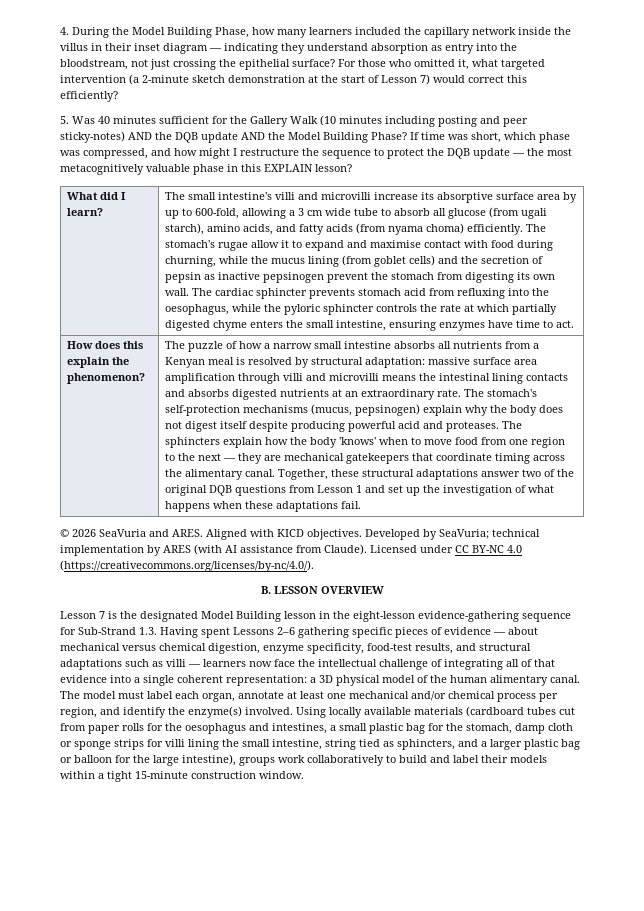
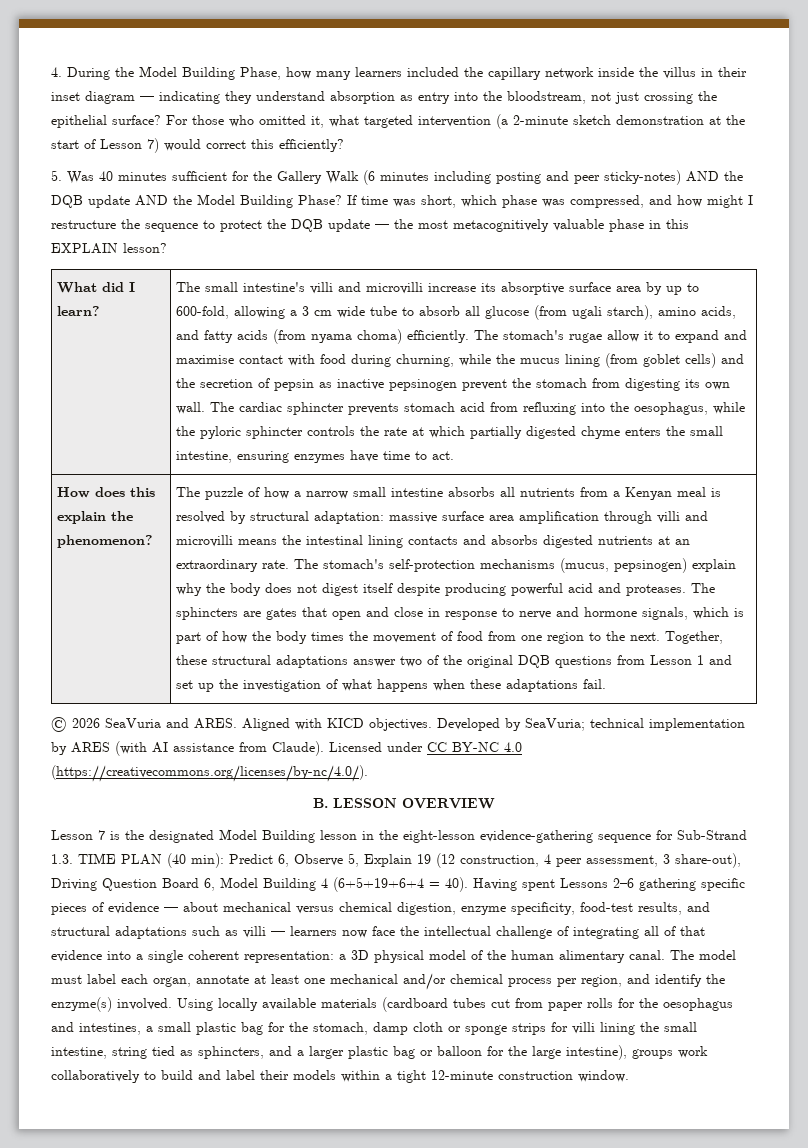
- 5. Was 40 minutes sufficient for the Gallery Walk (10 minutes including posting and peer sticky-notes) AND the DQB update AND the Model Building Phase?
+ 5. Was 40 minutes sufficient for the Gallery Walk (6 minutes including posting and peer sticky-notes) AND the DQB update AND the Model Building Phase?
- The sphincters explain how the body 'knows' when to move food from one region to the next — they are mechanical gatekeepers that coordinate timing across the alimentary canal.
+ The sphincters are gates that open and close in response to nerve and hormone signals, which is part of how the body times the movement of food from one region to the next.
- Lesson 7 is the designated Model Building lesson in the eight-lesson evidence-gathering sequence for Sub-Strand 1.3. Having spent Lessons 2–6 gathering specific pieces of evidence — about mechanical versus chemical digestion, enzyme specificity, food-test results, and structural adaptations such as villi — learners now face the intellectual challenge of integrating all of that evidence into a single coherent representation:
+ Lesson 7 is the designated Model Building lesson in the eight-lesson evidence-gathering sequence for Sub-Strand 1.3. TIME PLAN (40 min): Predict 6, Observe 5, Explain 19 (12 construction, 4 peer assessment, 3 share-out), Driving Question Board 6, Model Building 4 (6+5+19+6+4 = 40). Having spent Lessons 2–6 gathering specific pieces of evidence — about mechanical versus chemical digestion, enzyme specificity, food-test results, and structural adaptations such as villi — learners now face the intellectual challenge of integrating all of that evidence into a single coherent representation:
- Using locally available materials (cardboard tubes cut from paper rolls for the oesophagus and intestines, a small plastic bag for the stomach, damp cloth or sponge strips for villi lining the small intestine, string tied as sphincters, and a larger plastic bag or balloon for the large intestine), groups work collaboratively to build and label their models within a tight 15-minute construction window.
+ Using locally available materials (cardboard tubes cut from paper rolls for the oesophagus and intestines, a small plastic bag for the stomach, damp cloth or sponge strips for villi lining the small intestine, string tied as sphincters, and a larger plastic bag or balloon for the large intestine), groups work collaboratively to build and label their models within a tight 12-minute construction window.

